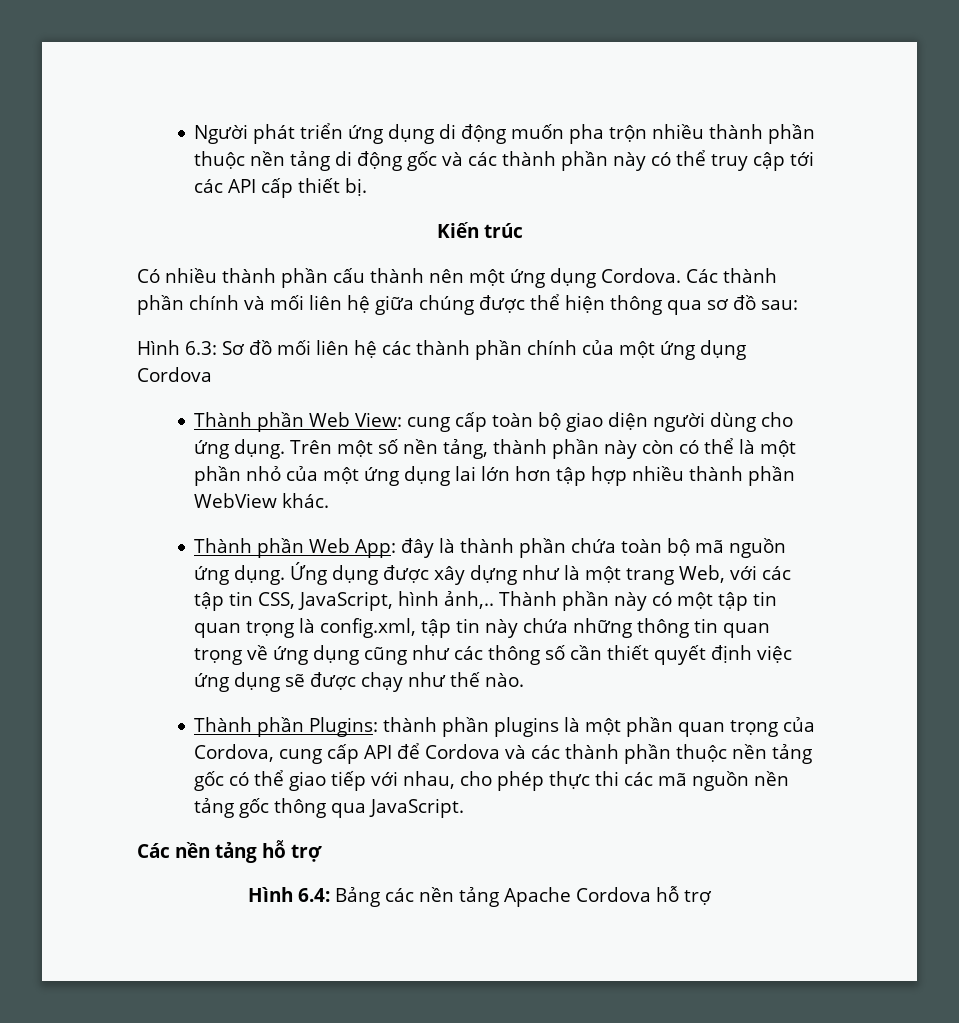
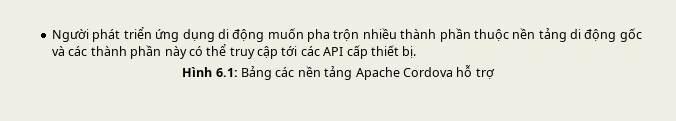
- Kiến trúc
- Có nhiều thành phần cấu thành nên một ứng dụng Cordova. Các thành phần chính và mối liên hệ giữa chúng được thể hiện thông qua sơ đồ sau:
- Hình 6.3: Sơ đồ mối liên hệ các thành phần chính của một ứng dụng Cordova
- Thành phần Web View: cung cấp toàn bộ giao diện người dùng cho ứng dụng. Trên một số nền tảng, thành phần này còn có thể là một phần nhỏ của một ứng dụng lai lớn hơn tập hợp nhiều thành phần WebView khác.
- Thành phần Web App: đây là thành phần chứa toàn bộ mã nguồn ứng dụng. Ứng dụng được xây dựng như là một trang Web, với các tập tin CSS, JavaScript, hình ảnh,.. Thành phần này có một tập tin quan trọng là config.xml, tập tin này chứa những thông tin quan trọng về ứng dụng cũng như các thông số cần thiết quyết định việc ứng dụng sẽ được chạy như thế nào.
- Thành phần Plugins: thành phần plugins là một phần quan trọng của Cordova, cung cấp API để Cordova và các thành phần thuộc nền tảng gốc có thể giao tiếp với nhau, cho phép thực thi các mã nguồn nền tảng gốc thông qua JavaScript.
- Các nền tảng hỗ trợ
- Hình 6.4: Bảng các nền tảng Apache Cordova hỗ trợ
+ Hình 6.1: Bảng các nền tảng Apache Cordova hỗ trợ

